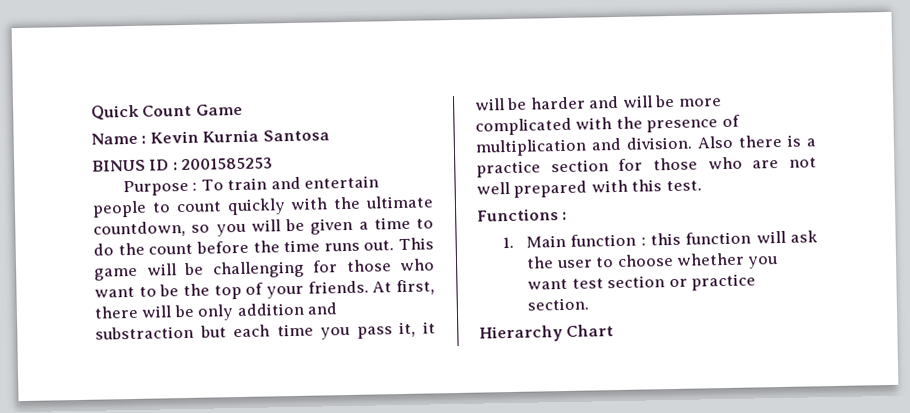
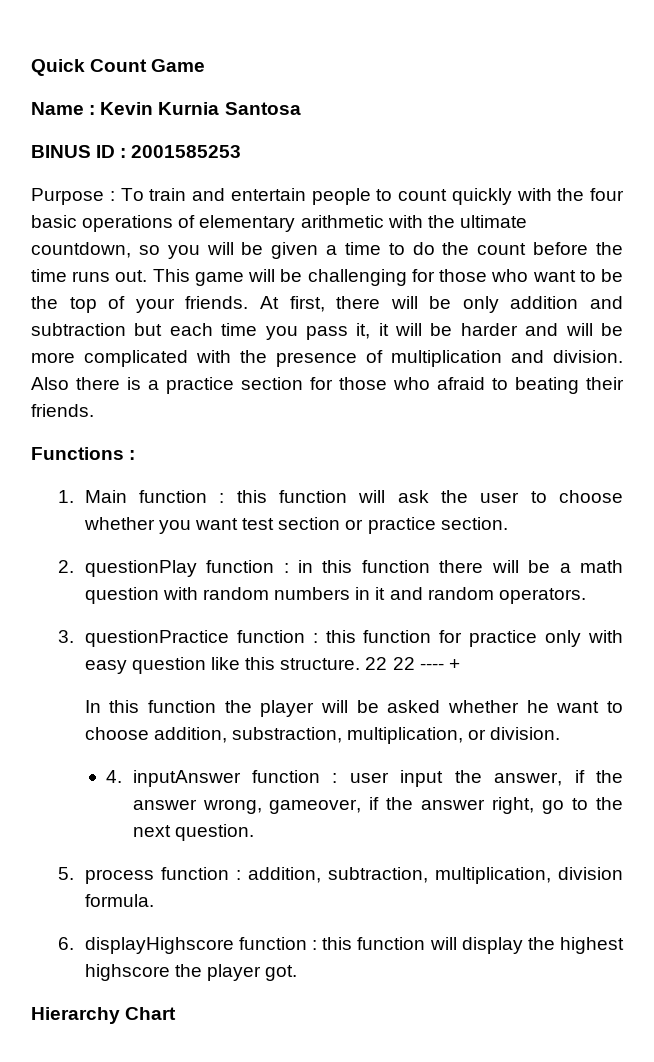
- Purpose : To train and entertain people to count quickly with the ultimate countdown, so you will be given a time to do the count before the time runs out.
+ Purpose : To train and entertain people to count quickly with the four basic operations of elementary arithmetic with the ultimate countdown, so you will be given a time to do the count before the time runs out.
- At first, there will be only addition and substraction but each time you pass it, it will be harder and will be more complicated with the presence of multiplication and division.
+ At first, there will be only addition and subtraction but each time you pass it, it will be harder and will be more complicated with the presence of multiplication and division.
- Also there is a practice section for those who are not well prepared with this test.
+ Also there is a practice section for those who afraid to beating their friends.
+ 2. questionPlay function : in this function there will be a math question with random numbers in it and random operators.
+ 3. questionPractice function : this function for practice only with easy question like this structure. 22 22 ---- +
+ In this function the player will be asked whether he want to choose addition, substraction, multiplication, or division.
+ 4. inputAnswer function : user input the answer, if the answer wrong, gameover, if the answer right, go to the next question.
+ 5. process function : addition, subtraction, multiplication, division formula.
+ 6. displayHighscore function : this function will display the highest highscore the player got.

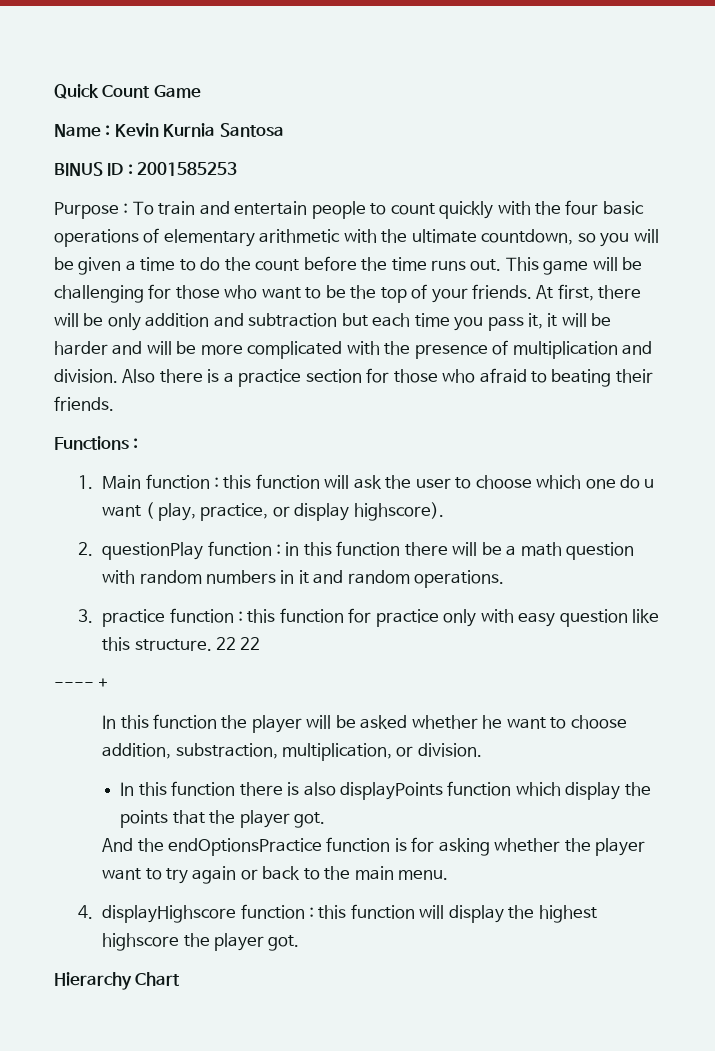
- 1. Main function : this function will ask the user to choose whether you want test section or practice section.
+ 1. Main function : this function will ask the user to choose which one do u want ( play, practice, or display highscore).
- 2. questionPlay function : in this function there will be a math question with random numbers in it and random operators.
+ 2. questionPlay function : in this function there will be a math question with random numbers in it and random operations.
- 3. questionPractice function : this function for practice only with easy question like this structure.
+ 3. practice function : this function for practice only with easy question like this structure.
- 22 22 ---- +
+ 22 22
+ ---- +
- 4. inputAnswer function : user input the answer, if the answer wrong, gameover, if the answer right, go to the next question.
- 5. process function : addition, subtraction, multiplication, division formula.
- 6. displayHighscore function : this function will display the highest highscore the player got.
+ In this function there is also displayPoints function which display the points that the player got.
+ And the endOptionsPractice function is for asking whether the player want to try again or back to the main menu.
+ 4. displayHighscore function : this function will display the highest highscore the player got.

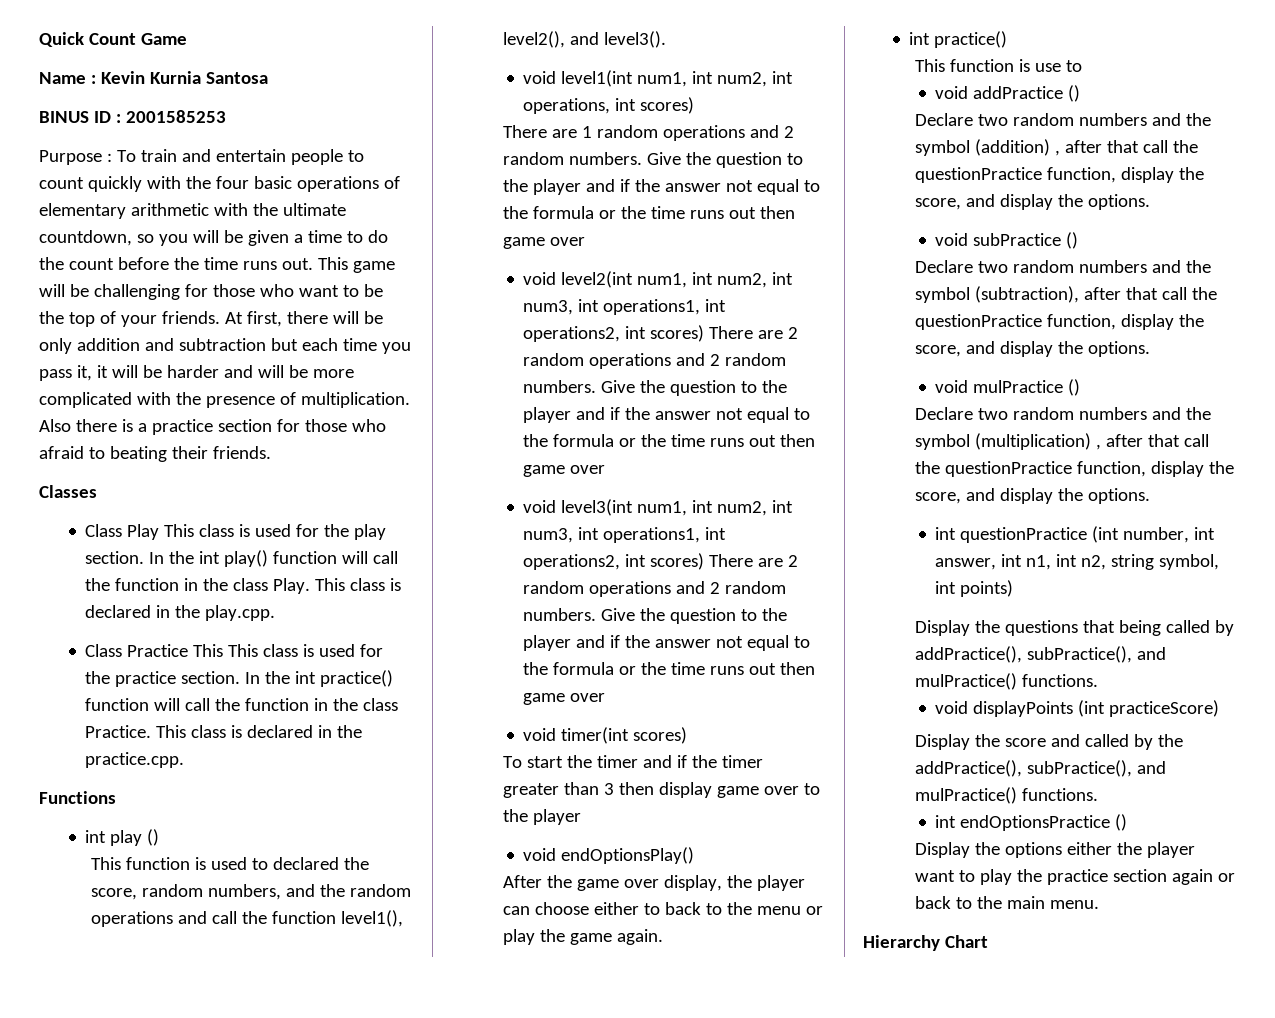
- At first, there will be only addition and subtraction but each time you pass it, it will be harder and will be more complicated with the presence of multiplication and division.
+ At first, there will be only addition and subtraction but each time you pass it, it will be harder and will be more complicated with the presence of multiplication.
- Functions :
- 1. Main function : this function will ask the user to choose which one do u want ( play, practice, or display highscore).
- 2. questionPlay function : in this function there will be a math question with random numbers in it and random operations.
- 3. practice function : this function for practice only with easy question like this structure. 22 22
- ---- +
- In this function the player will be asked whether he want to choose addition, substraction, multiplication, or division.
- In this function there is also displayPoints function which display the points that the player got.
- And the endOptionsPractice function is for asking whether the player want to try again or back to the main menu.
+ Classes
+ Class Play This class is used for the play section. In the int play() function will call the function in the class Play. This class is declared in the play.cpp.
+ Class Practice This This class is used for the practice section. In the int practice() function will call the function in the class Practice. This class is declared in the practice.cpp.
+ Functions
+ int play ()
+ This function is used to declared the score, random numbers, and the random operations and call the function level1(), level2(), and level3().
+ void level1(int num1, int num2, int operations, int scores)
+ There are 1 random operations and 2 random numbers. Give the question to the player and if the answer not equal to the formula or the time runs out then game over
+ void level2(int num1, int num2, int num3, int operations1, int operations2, int scores) There are 2 random operations and 2 random numbers. Give the question to the player and if the answer not equal to the formula or the time runs out then game over
+ void level3(int num1, int num2, int num3, int operations1, int operations2, int scores) There are 2 random operations and 2 random numbers. Give the question to the player and if the answer not equal to the formula or the time runs out then game over
+ void timer(int scores)
+ To start the timer and if the timer greater than 3 then display game over to the player
+ void endOptionsPlay()
+ After the game over display, the player can choose either to back to the menu or play the game again.
+ int practice()
+ This function is use to
+ void addPractice ()
+ Declare two random numbers and the symbol (addition) , after that call the questionPractice function, display the score, and display the options.
+ void subPractice ()
+ Declare two random numbers and the symbol (subtraction), after that call the questionPractice function, display the score, and display the options.
+ void mulPractice ()
+ Declare two random numbers and the symbol (multiplication) , after that call the questionPractice function, display the score, and display the options.
+ int questionPractice (int number, int answer, int n1, int n2, string symbol, int points)
+ Display the questions that being called by addPractice(), subPractice(), and mulPractice() functions.
+ void displayPoints (int practiceScore)
+ Display the score and called by the addPractice(), subPractice(), and mulPractice() functions.
+ int endOptionsPractice ()
+ Display the options either the player want to play the practice section again or back to the main menu.
- 4. displayHighscore function : this function will display the highest highscore the player got.

